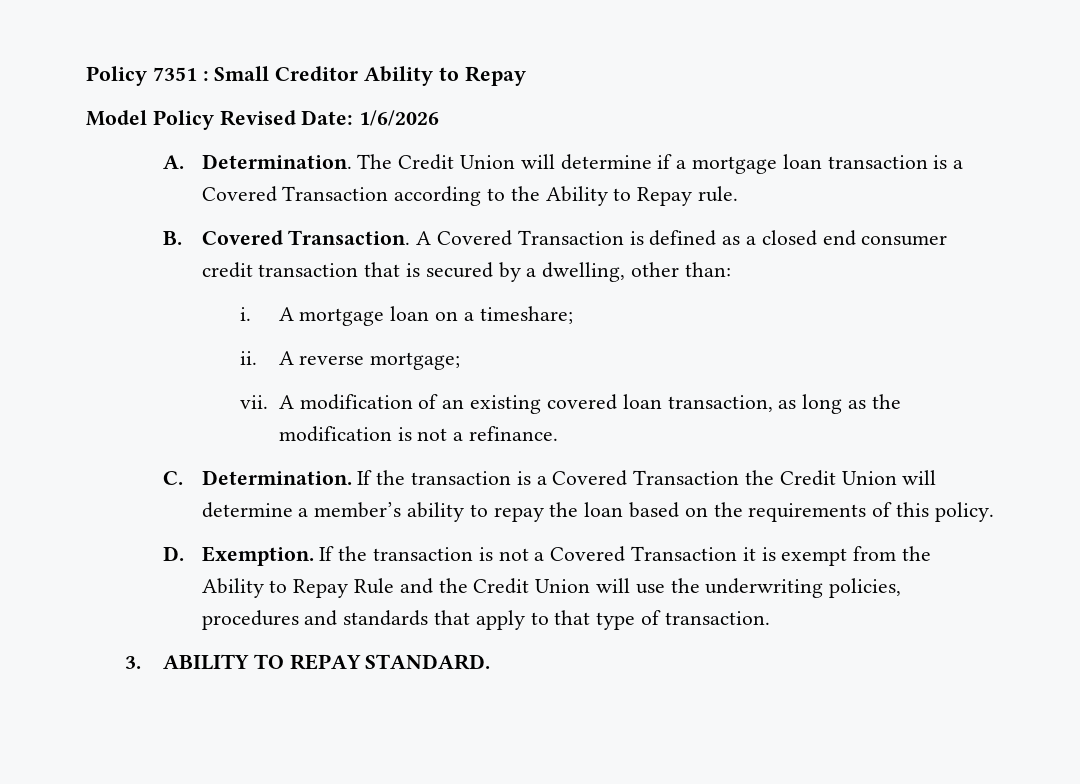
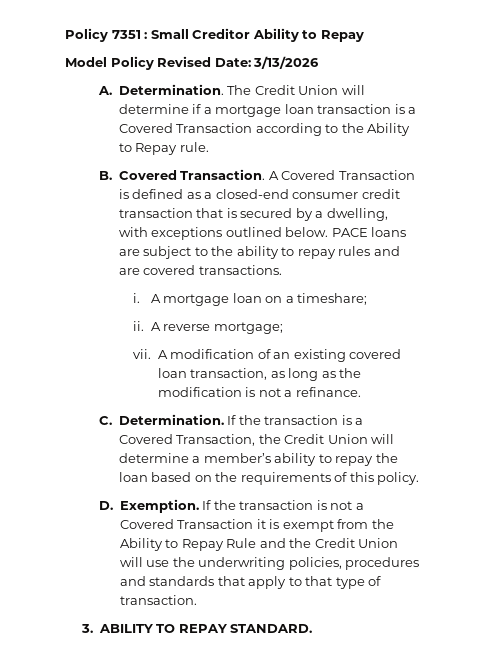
- Model Policy Revised Date: 1/6/2026
+ Model Policy Revised Date: 3/13/2026
- A Covered Transaction is defined as a closed end consumer credit transaction that is secured by a dwelling, other than:
+ A Covered Transaction is defined as a closed-end consumer credit transaction that is secured by a dwelling, with exceptions outlined below. PACE loans are subject to the ability to repay rules and are covered transactions.
- If the transaction is a Covered Transaction the Credit Union will determine a member’s ability to repay the loan based on the requirements of this policy.
+ If the transaction is a Covered Transaction, the Credit Union will determine a member’s ability to repay the loan based on the requirements of this policy.

